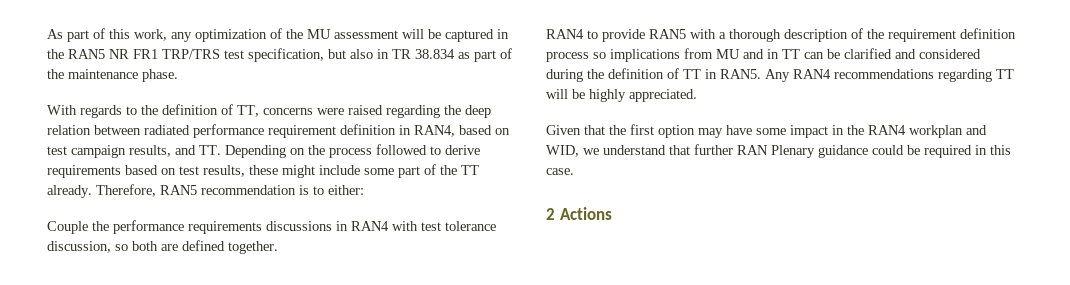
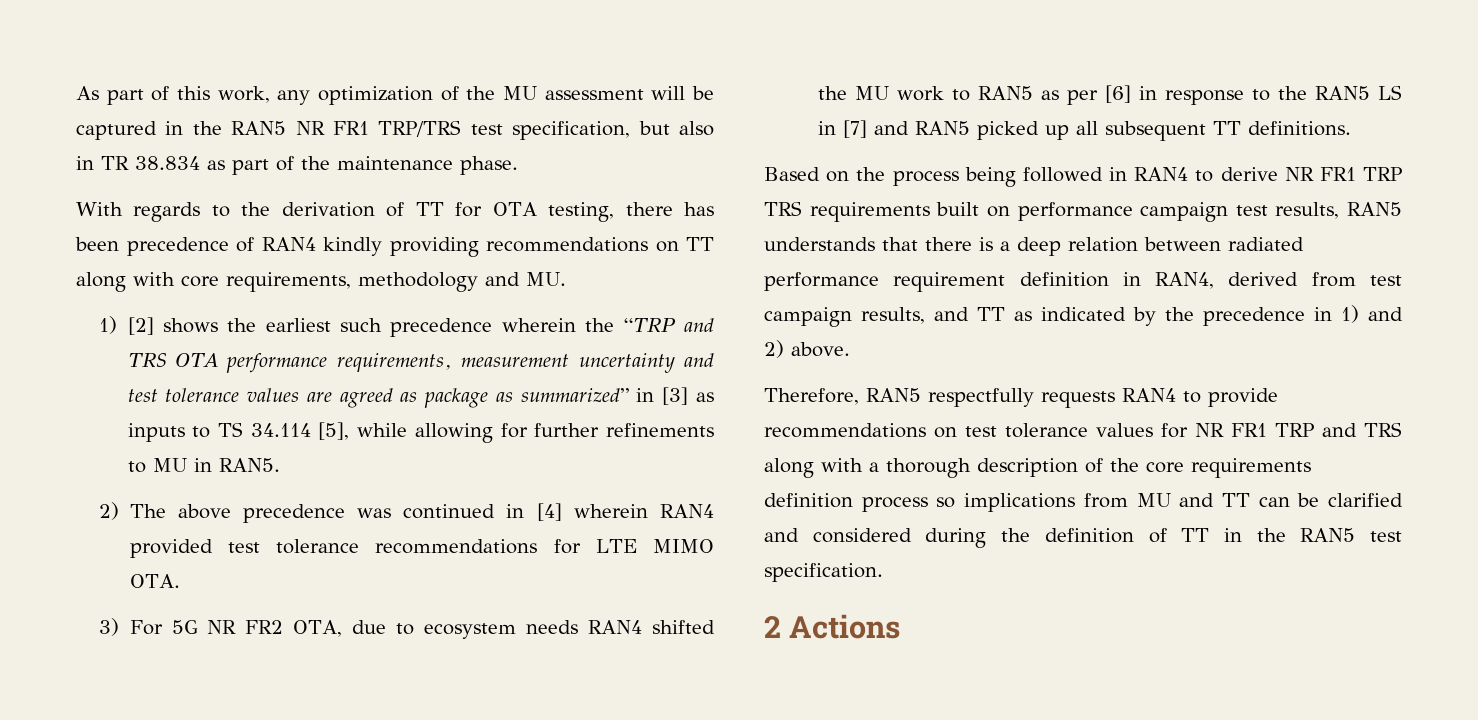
- With regards to the definition of TT, concerns were raised regarding the deep relation between radiated performance requirement definition in RAN4, based on test campaign results, and TT. Depending on the process followed to derive requirements based on test results, these might include some part of the TT already. Therefore, RAN5 recommendation is to either:
- Couple the performance requirements discussions in RAN4 with test tolerance discussion, so both are defined together.
- RAN4 to provide RAN5 with a thorough description of the requirement definition process so implications from MU and in TT can be clarified and considered during the definition of TT in RAN5. Any RAN4 recommendations regarding TT will be highly appreciated.
- Given that the first option may have some impact in the RAN4 workplan and WID, we understand that further RAN Plenary guidance could be required in this case.
+ With regards to the derivation of TT for OTA testing, there has been precedence of RAN4 kindly providing recommendations on TT along with core requirements, methodology and MU.
+ 1) [2] shows the earliest such precedence wherein the “TRP and TRS OTA performance requirements, measurement uncertainty and test tolerance values are agreed as package as summarized” in [3] as inputs to TS 34.114 [5], while allowing for further refinements to MU in RAN5.
+ 2) The above precedence was continued in [4] wherein RAN4 provided test tolerance recommendations for LTE MIMO OTA.
+ 3) For 5G NR FR2 OTA, due to ecosystem needs RAN4 shifted the MU work to RAN5 as per [6] in response to the RAN5 LS in [7] and RAN5 picked up all subsequent TT definitions.
+ Based on the process being followed in RAN4 to derive NR FR1 TRP TRS requirements built on performance campaign test results, RAN5 understands that there is a deep relation between radiated performance requirement definition in RAN4, derived from test campaign results, and TT as indicated by the precedence in 1) and 2) above.
+ Therefore, RAN5 respectfully requests RAN4 to provide recommendations on test tolerance values for NR FR1 TRP and TRS along with a thorough description of the core requirements definition process so implications from MU and TT can be clarified and considered during the definition of TT in the RAN5 test specification.

